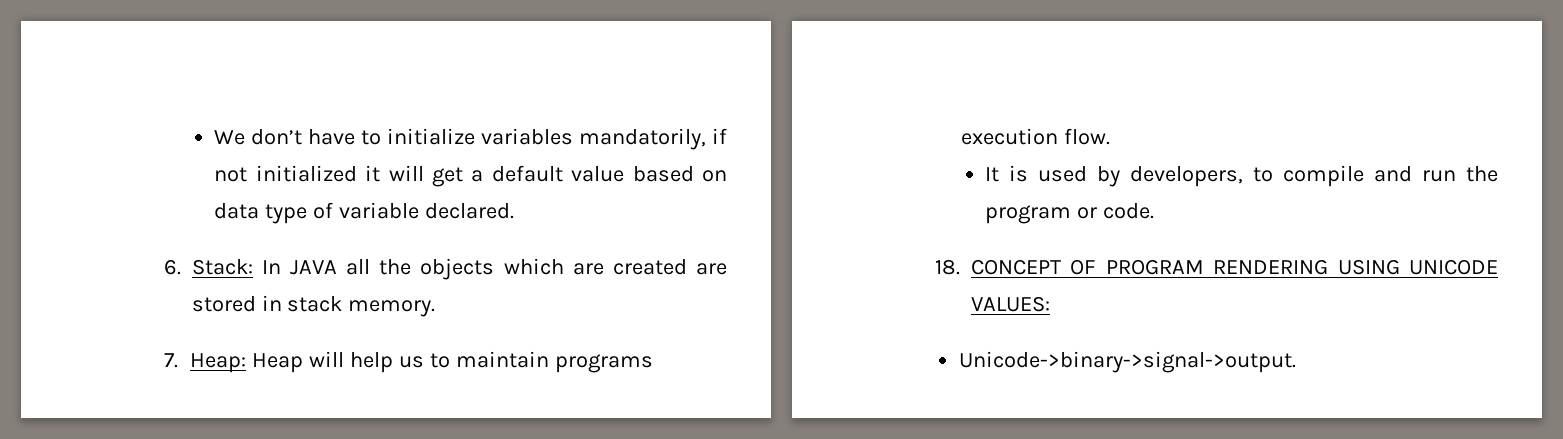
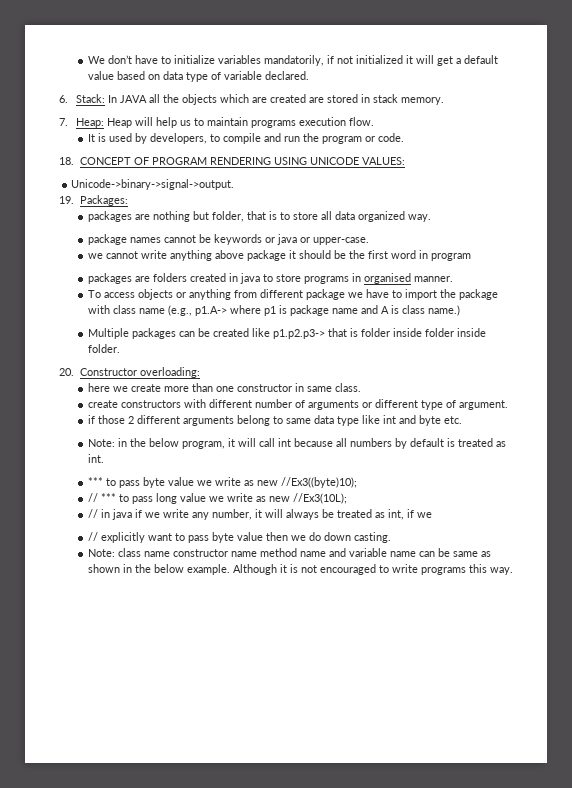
+ 19. Packages:
+ packages are nothing but folder, that is to store all data organized way.
+ package names cannot be keywords or java or upper-case.
+ we cannot write anything above package it should be the first word in program
+ packages are folders created in java to store programs in organised manner.
+ To access objects or anything from different package we have to import the package with class name (e.g., p1.A-> where p1 is package name and A is class name.)
+ Multiple packages can be created like p1.p2.p3-> that is folder inside folder inside folder.
+ 20. Constructor overloading:
+ here we create more than one constructor in same class.
+ create constructors with different number of arguments or different type of argument.
+ if those 2 different arguments belong to same data type like int and byte etc.
+ Note: in the below program, it will call int because all numbers by default is treated as int.
+ *** to pass byte value we write as new //Ex3((byte)10);
+ // *** to pass long value we write as new //Ex3(10L);
+ // in java if we write any number, it will always be treated as int, if we
+ // explicitly want to pass byte value then we do down casting.
+ Note: class name constructor name method name and variable name can be same as shown in the below example. Although it is not encouraged to write programs this way.

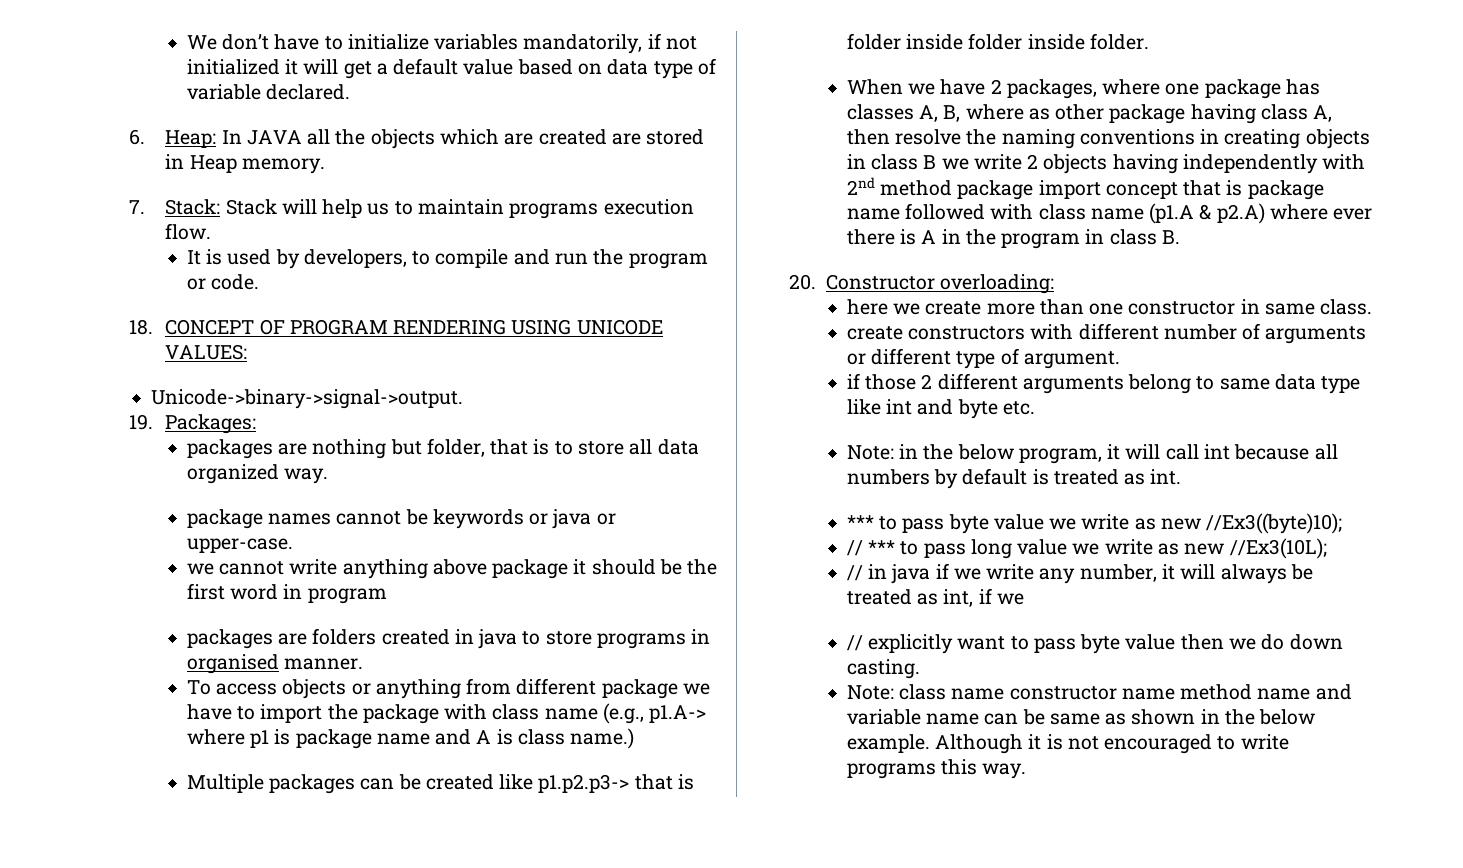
- 6. Stack: In JAVA all the objects which are created are stored in stack memory.
+ 6. Heap: In JAVA all the objects which are created are stored in Heap memory.
- 7. Heap: Heap will help us to maintain programs execution flow.
+ 7. Stack: Stack will help us to maintain programs execution flow.
+ When we have 2 packages, where one package has classes A, B, where as other package having class A, then resolve the naming conventions in creating objects in class B we write 2 objects having independently with 2nd method package import concept that is package name followed with class name (p1.A & p2.A) where ever there is A in the program in class B.

